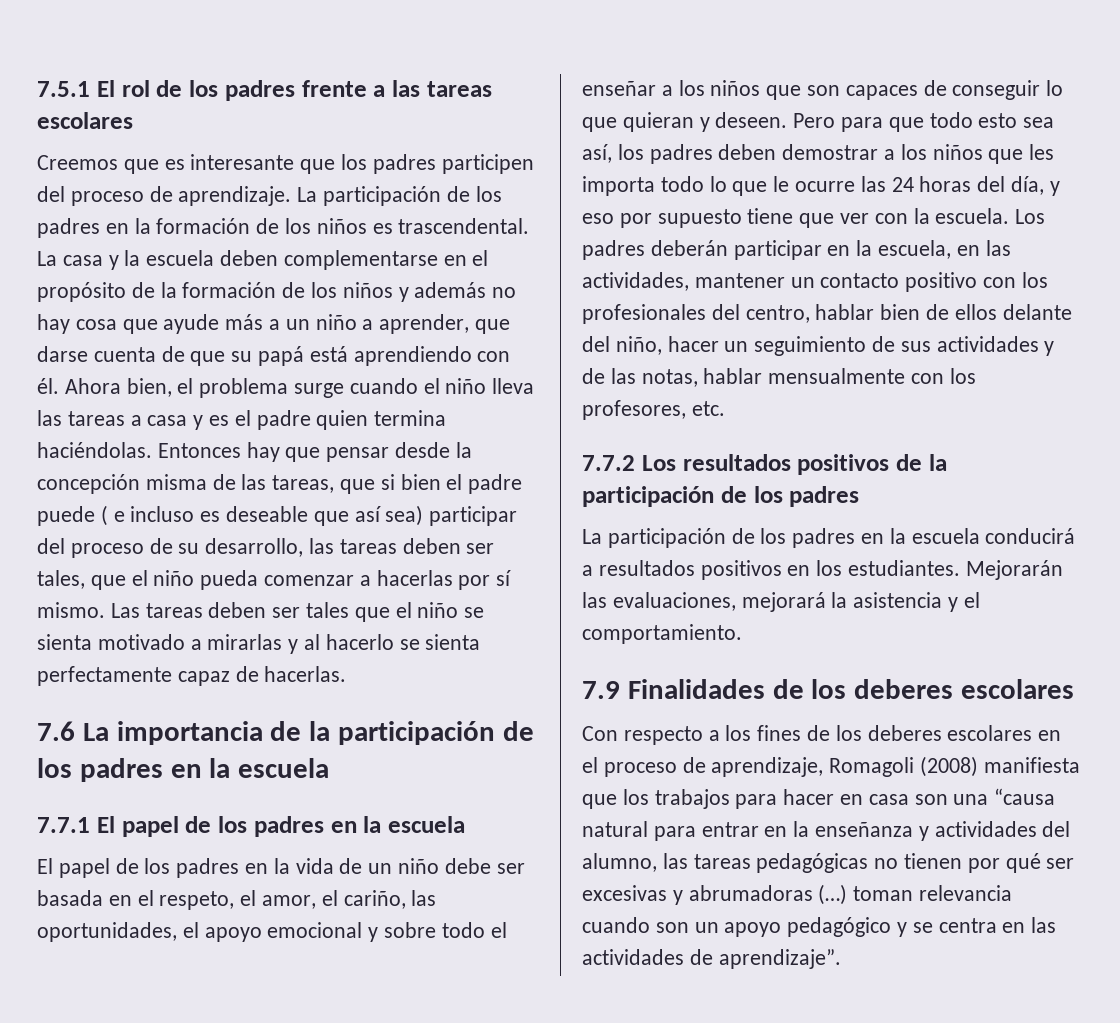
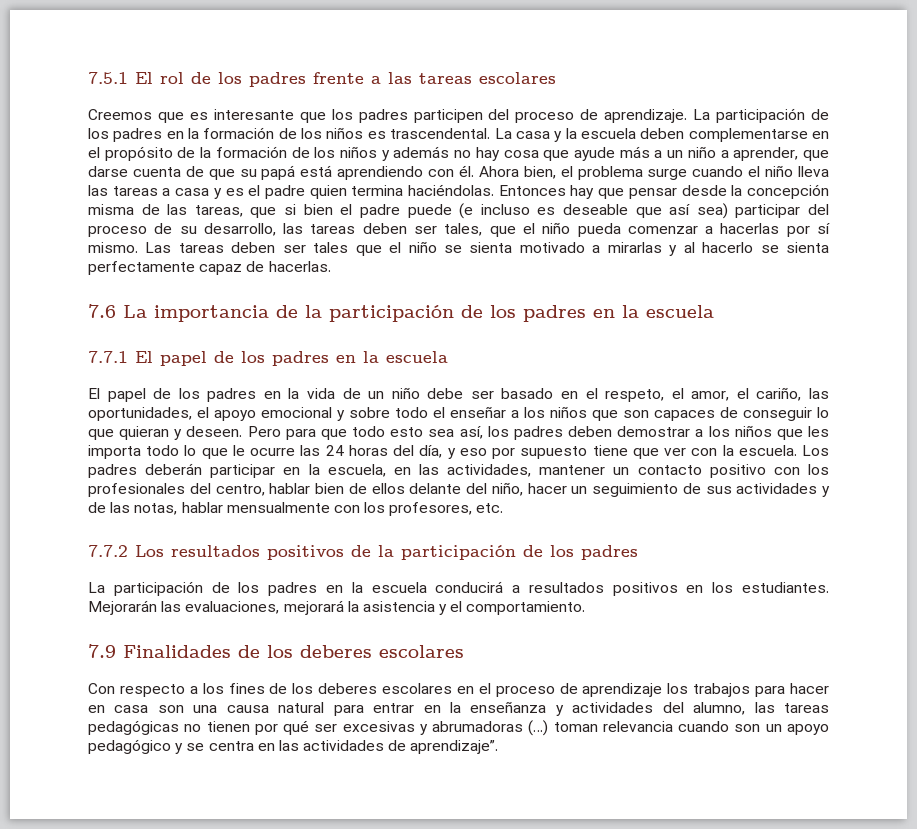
- Entonces hay que pensar desde la concepción misma de las tareas, que si bien el padre puede ( e incluso es deseable que así sea) participar del proceso de su desarrollo, las tareas deben ser tales, que el niño pueda comenzar a hacerlas por sí mismo.
+ Entonces hay que pensar desde la concepción misma de las tareas, que si bien el padre puede (e incluso es deseable que así sea) participar del proceso de su desarrollo, las tareas deben ser tales, que el niño pueda comenzar a hacerlas por sí mismo.
- El papel de los padres en la vida de un niño debe ser basada en el respeto, el amor, el cariño, las oportunidades, el apoyo emocional y sobre todo el enseñar a los niños que son capaces de conseguir lo que quieran y deseen.
+ El papel de los padres en la vida de un niño debe ser basado en el respeto, el amor, el cariño, las oportunidades, el apoyo emocional y sobre todo el enseñar a los niños que son capaces de conseguir lo que quieran y deseen.
- Con respecto a los fines de los deberes escolares en el proceso de aprendizaje, Romagoli (2008) manifiesta que los trabajos para hacer en casa son una “causa natural para entrar en la enseñanza y actividades del alumno, las tareas pedagógicas no tienen por qué ser excesivas y abrumadoras (…) toman relevancia cuando son un apoyo pedagógico y se centra en las actividades de aprendizaje”.
+ Con respecto a los fines de los deberes escolares en el proceso de aprendizaje los trabajos para hacer en casa son una causa natural para entrar en la enseñanza y actividades del alumno, las tareas pedagógicas no tienen por qué ser excesivas y abrumadoras (…) toman relevancia cuando son un apoyo pedagógico y se centra en las actividades de aprendizaje”.

